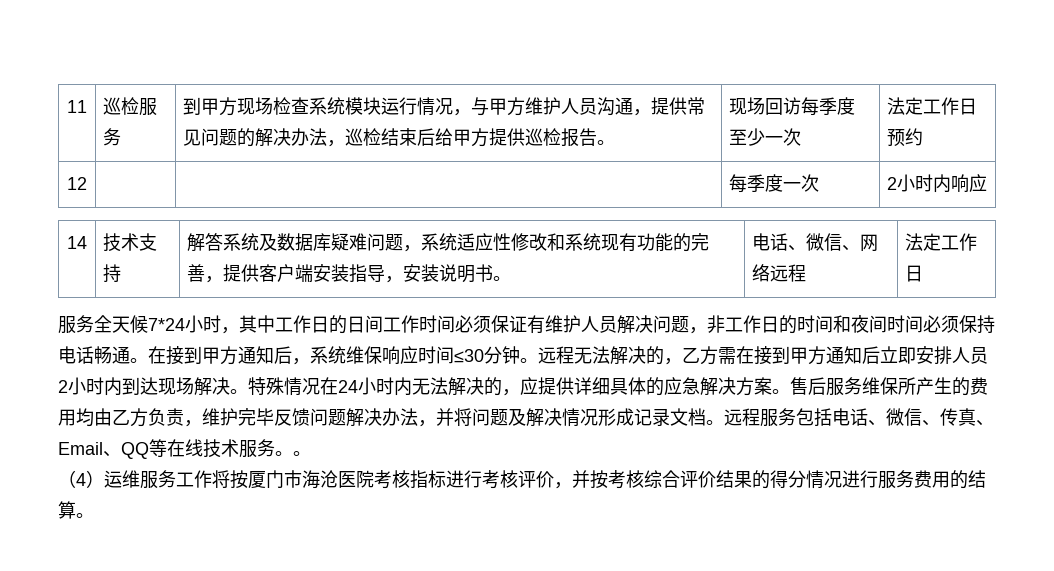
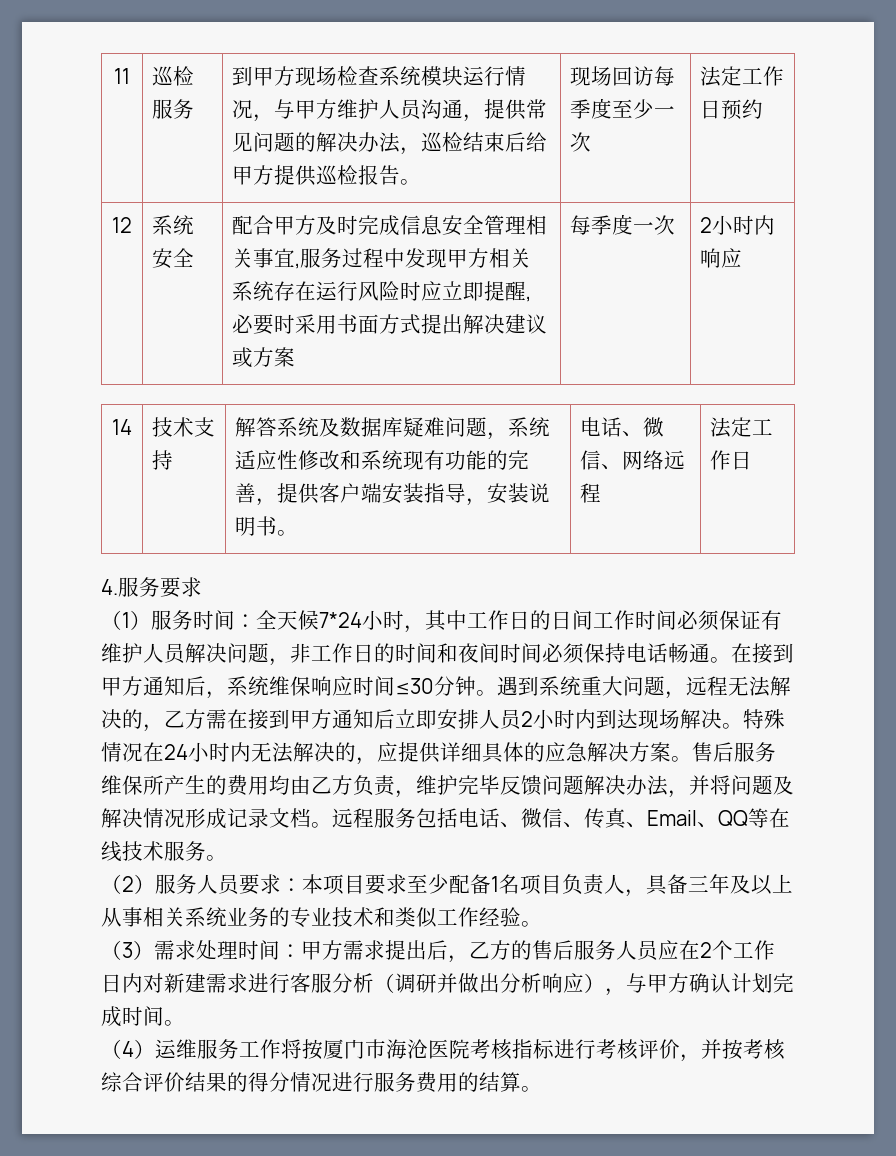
+ 系统安全 | 配合甲方及时完成信息安全管理相关事宜,服务过程中发现甲方相关系统存在运行风险时应立即提醒,必要时采用书面方式提出解决建议或方案
- 服务全天候7*24小时，其中工作日的日间工作时间必须保证有维护人员解决问题，非工作日的时间和夜间时间必须保持电话畅通。
+ 4.服务要求
+ （1）服务时间：全天候7*24小时，其中工作日的日间工作时间必须保证有维护人员解决问题，非工作日的时间和夜间时间必须保持电话畅通。
- 远程无法解决的，乙方需在接到甲方通知后立即安排人员2小时内到达现场解决。
+ 遇到系统重大问题，远程无法解决的，乙方需在接到甲方通知后立即安排人员2小时内到达现场解决。
- 远程服务包括电话、微信、传真、Email、QQ等在线技术服务。。
+ 远程服务包括电话、微信、传真、Email、QQ等在线技术服务。
+ （2）服务人员要求：本项目要求至少配备1名项目负责人，具备三年及以上从事相关系统业务的专业技术和类似工作经验。
+ （3）需求处理时间：甲方需求提出后，乙方的售后服务人员应在2个工作日内对新建需求进行客服分析（调研并做出分析响应），与甲方确认计划完成时间。

